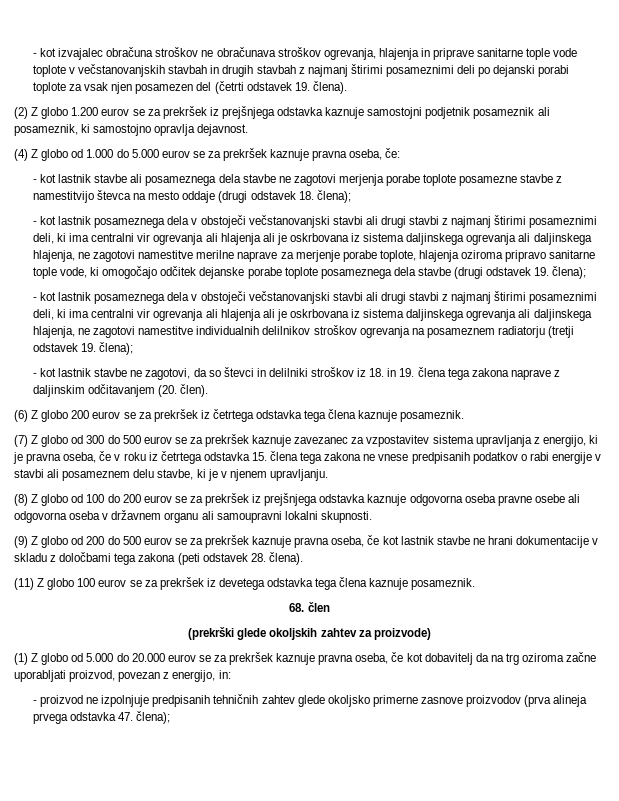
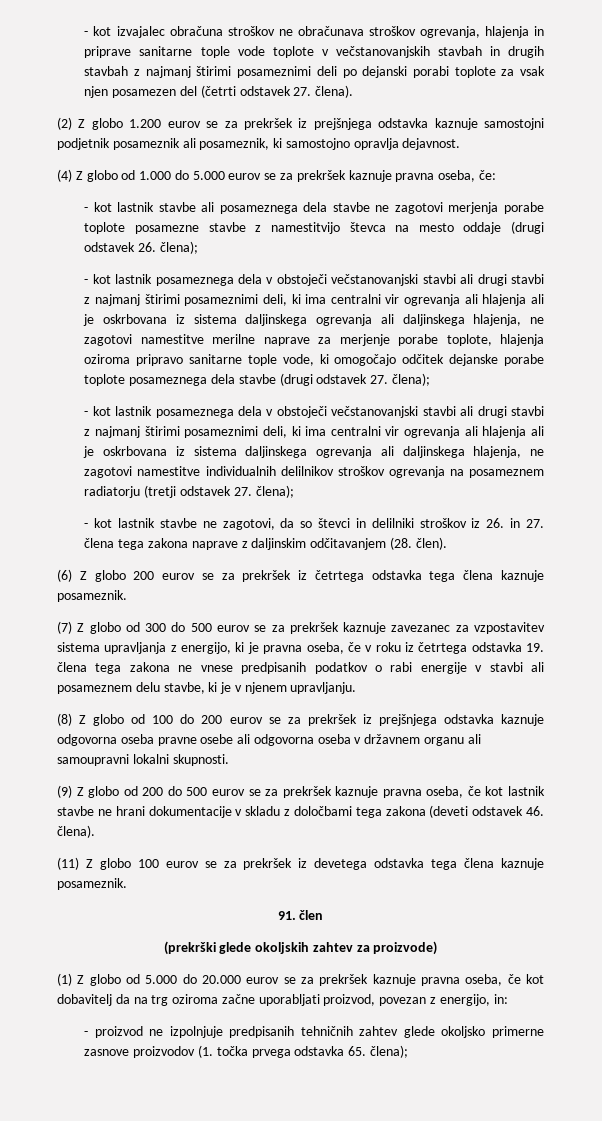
- - kot izvajalec obračuna stroškov ne obračunava stroškov ogrevanja, hlajenja in priprave sanitarne tople vode toplote v večstanovanjskih stavbah in drugih stavbah z najmanj štirimi posameznimi deli po dejanski porabi toplote za vsak njen posamezen del (četrti odstavek 19. člena).
+ - kot izvajalec obračuna stroškov ne obračunava stroškov ogrevanja, hlajenja in priprave sanitarne tople vode toplote v večstanovanjskih stavbah in drugih stavbah z najmanj štirimi posameznimi deli po dejanski porabi toplote za vsak njen posamezen del (četrti odstavek 27. člena).
- - kot lastnik stavbe ali posameznega dela stavbe ne zagotovi merjenja porabe toplote posamezne stavbe z namestitvijo števca na mesto oddaje (drugi odstavek 18. člena);
+ - kot lastnik stavbe ali posameznega dela stavbe ne zagotovi merjenja porabe toplote posamezne stavbe z namestitvijo števca na mesto oddaje (drugi odstavek 26. člena);
- - kot lastnik posameznega dela v obstoječi večstanovanjski stavbi ali drugi stavbi z najmanj štirimi posameznimi deli, ki ima centralni vir ogrevanja ali hlajenja ali je oskrbovana iz sistema daljinskega ogrevanja ali daljinskega hlajenja, ne zagotovi namestitve merilne naprave za merjenje porabe toplote, hlajenja oziroma pripravo sanitarne tople vode, ki omogočajo odčitek dejanske porabe toplote posameznega dela stavbe (drugi odstavek 19. člena);
+ - kot lastnik posameznega dela v obstoječi večstanovanjski stavbi ali drugi stavbi z najmanj štirimi posameznimi deli, ki ima centralni vir ogrevanja ali hlajenja ali je oskrbovana iz sistema daljinskega ogrevanja ali daljinskega hlajenja, ne zagotovi namestitve merilne naprave za merjenje porabe toplote, hlajenja oziroma pripravo sanitarne tople vode, ki omogočajo odčitek dejanske porabe toplote posameznega dela stavbe (drugi odstavek 27. člena);
- - kot lastnik posameznega dela v obstoječi večstanovanjski stavbi ali drugi stavbi z najmanj štirimi posameznimi deli, ki ima centralni vir ogrevanja ali hlajenja ali je oskrbovana iz sistema daljinskega ogrevanja ali daljinskega hlajenja, ne zagotovi namestitve individualnih delilnikov stroškov ogrevanja na posameznem radiatorju (tretji odstavek 19. člena);
+ - kot lastnik posameznega dela v obstoječi večstanovanjski stavbi ali drugi stavbi z najmanj štirimi posameznimi deli, ki ima centralni vir ogrevanja ali hlajenja ali je oskrbovana iz sistema daljinskega ogrevanja ali daljinskega hlajenja, ne zagotovi namestitve individualnih delilnikov stroškov ogrevanja na posameznem radiatorju (tretji odstavek 27. člena);
- - kot lastnik stavbe ne zagotovi, da so števci in delilniki stroškov iz 18. in 19. člena tega zakona naprave z daljinskim odčitavanjem (20. člen).
+ - kot lastnik stavbe ne zagotovi, da so števci in delilniki stroškov iz 26. in 27. člena tega zakona naprave z daljinskim odčitavanjem (28. člen).
- (7) Z globo od 300 do 500 eurov se za prekršek kaznuje zavezanec za vzpostavitev sistema upravljanja z energijo, ki je pravna oseba, če v roku iz četrtega odstavka 15. člena tega zakona ne vnese predpisanih podatkov o rabi energije v stavbi ali posameznem delu stavbe, ki je v njenem upravljanju.
+ (7) Z globo od 300 do 500 eurov se za prekršek kaznuje zavezanec za vzpostavitev sistema upravljanja z energijo, ki je pravna oseba, če v roku iz četrtega odstavka 19. člena tega zakona ne vnese predpisanih podatkov o rabi energije v stavbi ali posameznem delu stavbe, ki je v njenem upravljanju.
- (9) Z globo od 200 do 500 eurov se za prekršek kaznuje pravna oseba, če kot lastnik stavbe ne hrani dokumentacije v skladu z določbami tega zakona (peti odstavek 28. člena).
+ (9) Z globo od 200 do 500 eurov se za prekršek kaznuje pravna oseba, če kot lastnik stavbe ne hrani dokumentacije v skladu z določbami tega zakona (deveti odstavek 46. člena).
- 68. člen
+ 91. člen
- - proizvod ne izpolnjuje predpisanih tehničnih zahtev glede okoljsko primerne zasnove proizvodov (prva alineja prvega odstavka 47. člena);
+ - proizvod ne izpolnjuje predpisanih tehničnih zahtev glede okoljsko primerne zasnove proizvodov (1. točka prvega odstavka 65. člena);

